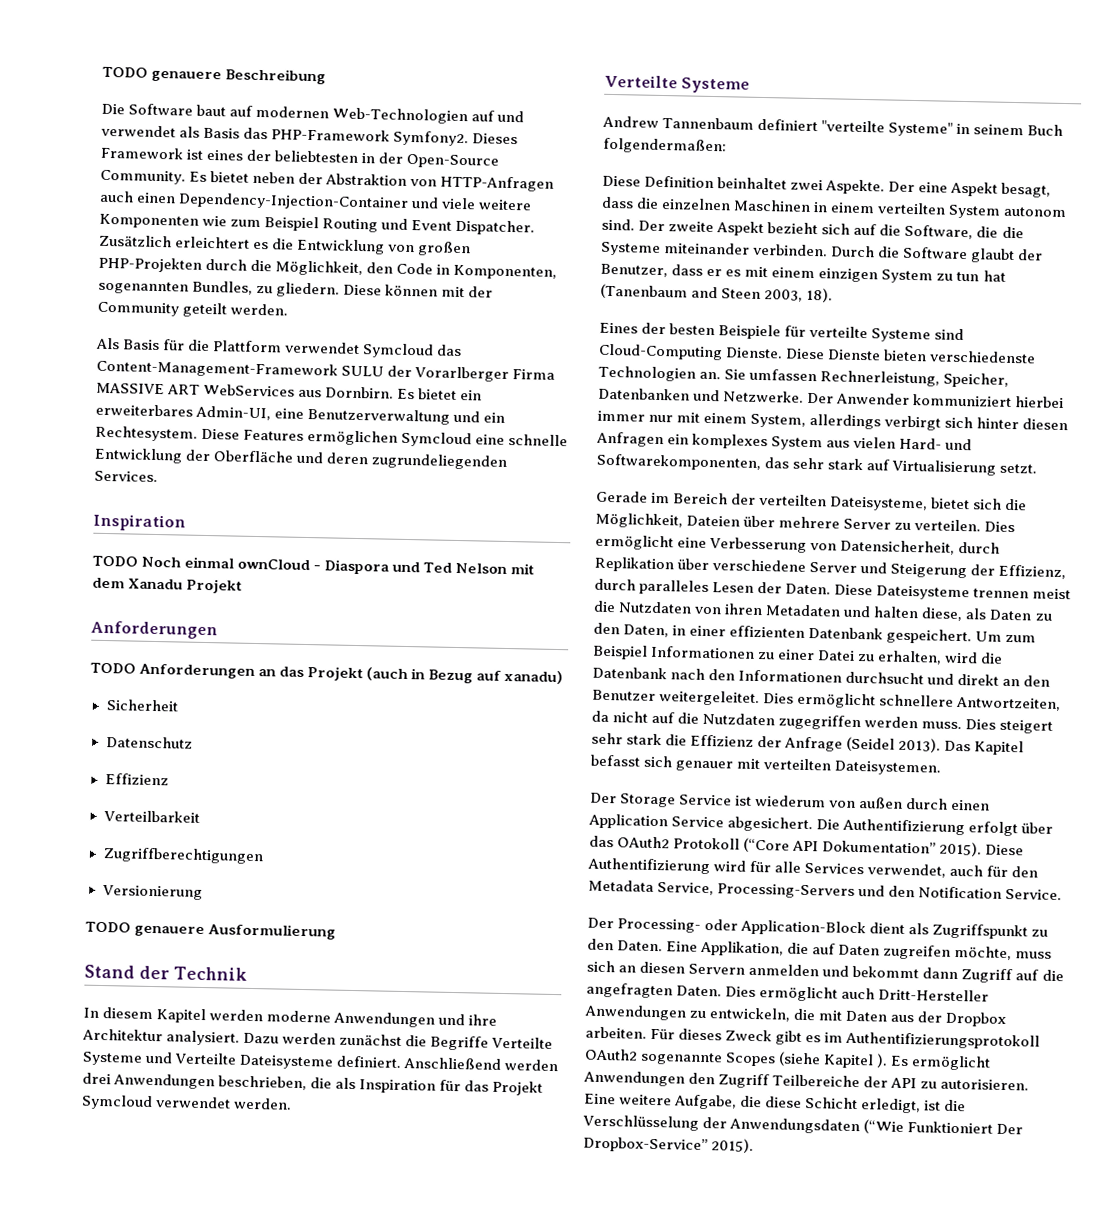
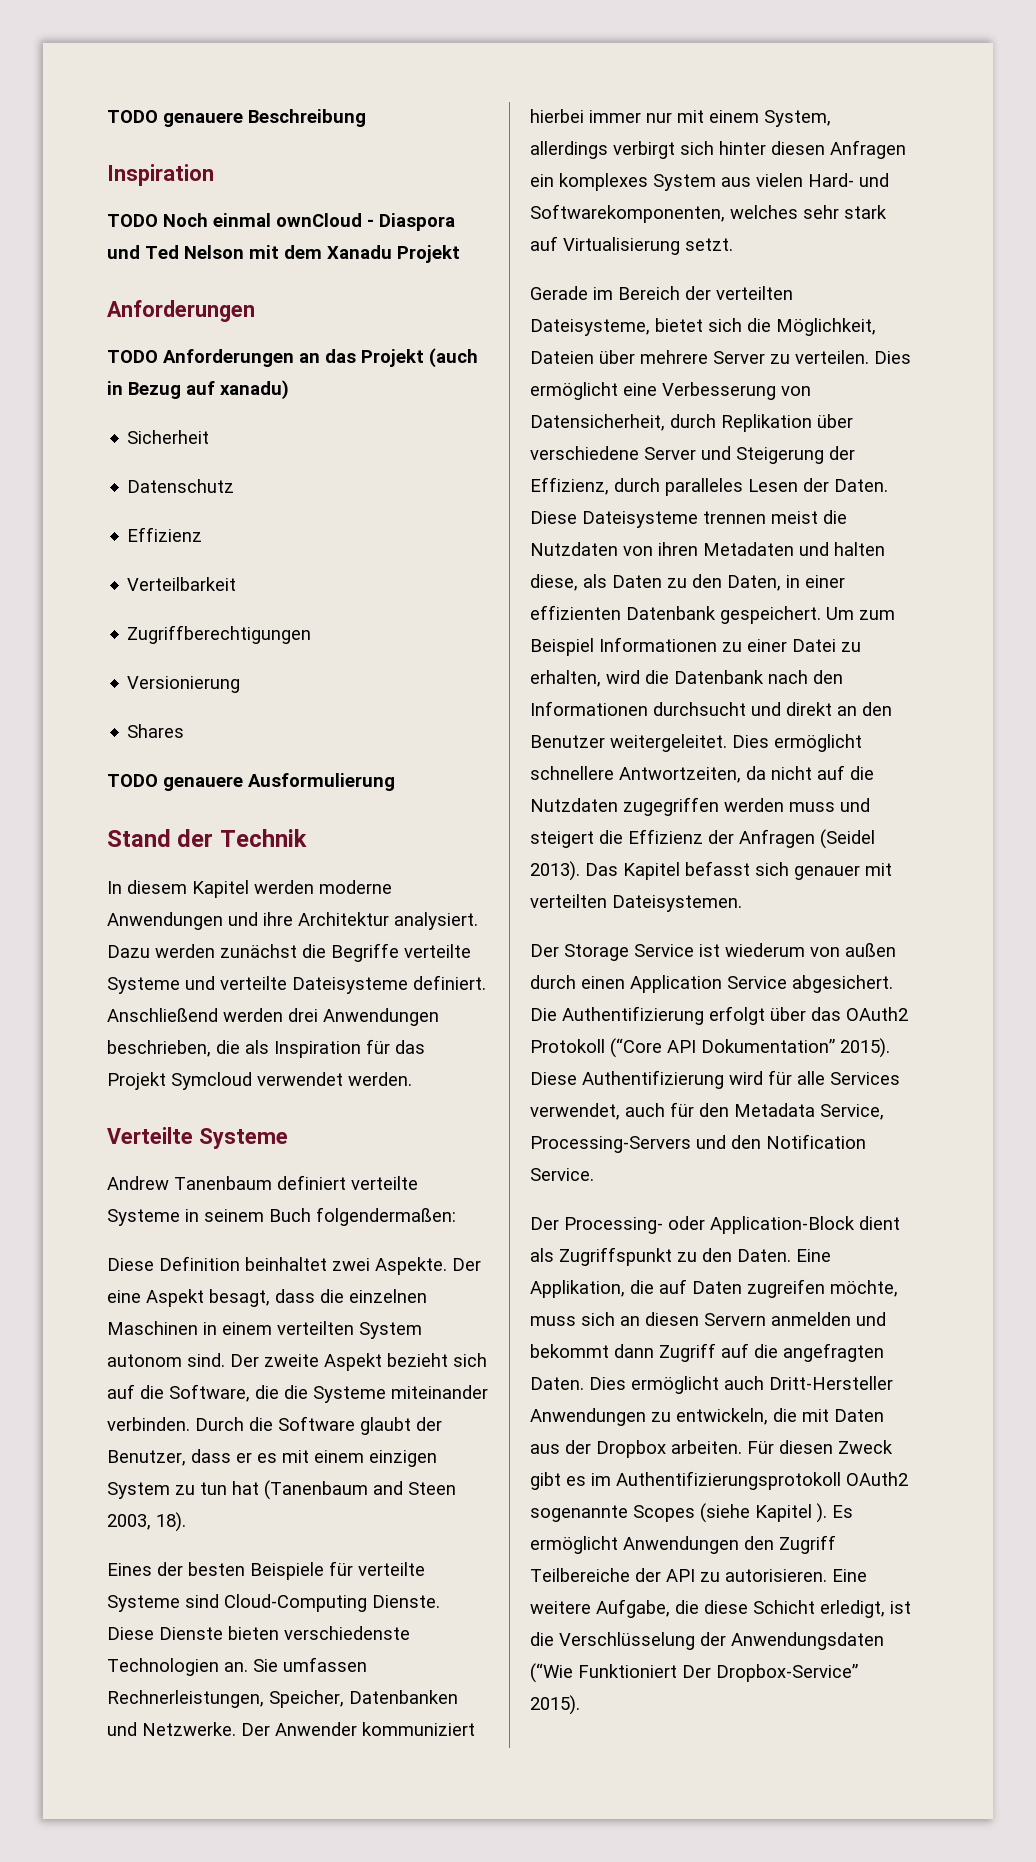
- Die Software baut auf modernen Web-Technologien auf und verwendet als Basis das PHP-Framework Symfony2. Dieses Framework ist eines der beliebtesten in der Open-Source Community. Es bietet neben der Abstraktion von HTTP-Anfragen auch einen Dependency-Injection-Container und viele weitere Komponenten wie zum Beispiel Routing und Event Dispatcher. Zusätzlich erleichtert es die Entwicklung von großen PHP-Projekten durch die Möglichkeit, den Code in Komponenten, sogenannten Bundles, zu gliedern. Diese können mit der Community geteilt werden.
- Als Basis für die Plattform verwendet Symcloud das Content-Management-Framework SULU der Vorarlberger Firma MASSIVE ART WebServices aus Dornbirn. Es bietet ein erweiterbares Admin-UI, eine Benutzerverwaltung und ein Rechtesystem. Diese Features ermöglichen Symcloud eine schnelle Entwicklung der Oberfläche und deren zugrundeliegenden Services.
+ Shares
- Dazu werden zunächst die Begriffe Verteilte Systeme und Verteilte Dateisysteme definiert.
+ Dazu werden zunächst die Begriffe verteilte Systeme und verteilte Dateisysteme definiert.
- Andrew Tannenbaum definiert "verteilte Systeme" in seinem Buch folgendermaßen:
+ Andrew Tanenbaum definiert verteilte Systeme in seinem Buch folgendermaßen:
- Sie umfassen Rechnerleistung, Speicher, Datenbanken und Netzwerke.
+ Sie umfassen Rechnerleistungen, Speicher, Datenbanken und Netzwerke.
- Der Anwender kommuniziert hierbei immer nur mit einem System, allerdings verbirgt sich hinter diesen Anfragen ein komplexes System aus vielen Hard- und Softwarekomponenten, das sehr stark auf Virtualisierung setzt.
+ Der Anwender kommuniziert hierbei immer nur mit einem System, allerdings verbirgt sich hinter diesen Anfragen ein komplexes System aus vielen Hard- und Softwarekomponenten, welches sehr stark auf Virtualisierung setzt.
- Dies ermöglicht schnellere Antwortzeiten, da nicht auf die Nutzdaten zugegriffen werden muss. Dies steigert sehr stark die Effizienz der Anfrage (Seidel 2013).
+ Dies ermöglicht schnellere Antwortzeiten, da nicht auf die Nutzdaten zugegriffen werden muss und steigert die Effizienz der Anfragen (Seidel 2013).
- Für dieses Zweck gibt es im Authentifizierungsprotokoll OAuth2 sogenannte Scopes (siehe Kapitel ).
+ Für diesen Zweck gibt es im Authentifizierungsprotokoll OAuth2 sogenannte Scopes (siehe Kapitel ).

